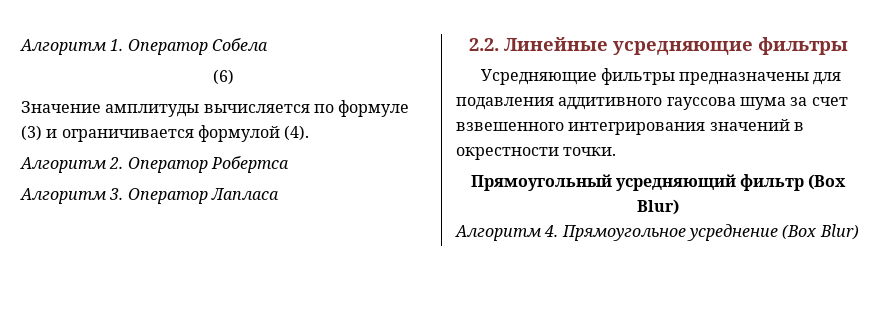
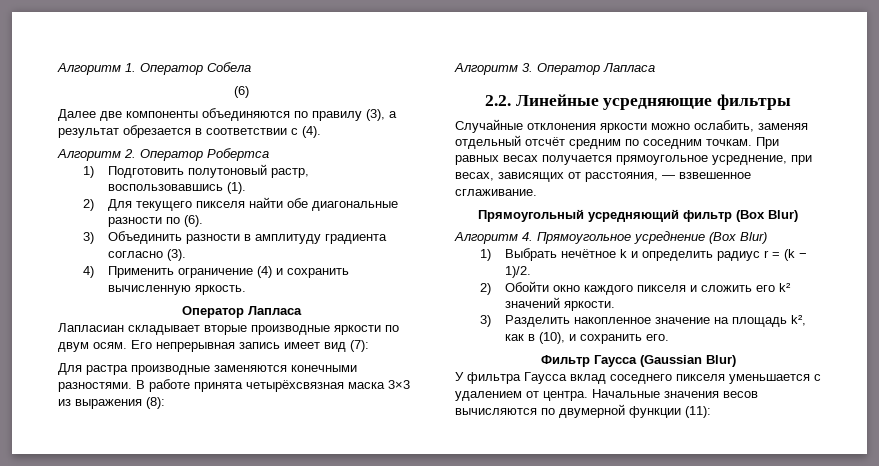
- Значение амплитуды вычисляется по формуле (3) и ограничивается формулой (4).
+ Далее две компоненты объединяются по правилу (3), а результат обрезается в соответствии с (4).
+ 1) Подготовить полутоновый растр, воспользовавшись (1).
+ 2) Для текущего пикселя найти обе диагональные разности по (6).
+ 3) Объединить разности в амплитуду градиента согласно (3).
+ 4) Применить ограничение (4) и сохранить вычисленную яркость.
+ Оператор Лапласа
+ Лапласиан складывает вторые производные яркости по двум осям. Его непрерывная запись имеет вид (7):
+ Для растра производные заменяются конечными разностями. В работе принята четырёхсвязная маска 3×3 из выражения (8):
- Усредняющие фильтры предназначены для подавления аддитивного гауссова шума за счет взвешенного интегрирования значений в окрестности точки.
+ Случайные отклонения яркости можно ослабить, заменяя отдельный отсчёт средним по соседним точкам. При равных весах получается прямоугольное усреднение, при весах, зависящих от расстояния, — взвешенное сглаживание.
+ 1) Выбрать нечётное k и определить радиус r = (k − 1)/2.
+ 2) Обойти окно каждого пикселя и сложить его k² значений яркости.
+ 3) Разделить накопленное значение на площадь k², как в (10), и сохранить его.
+ Фильтр Гаусса (Gaussian Blur)
+ У фильтра Гаусса вклад соседнего пикселя уменьшается с удалением от центра. Начальные значения весов вычисляются по двумерной функции (11):

